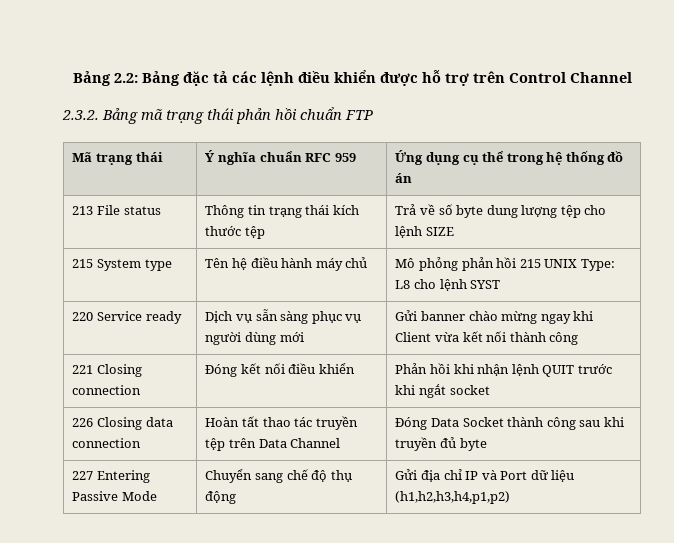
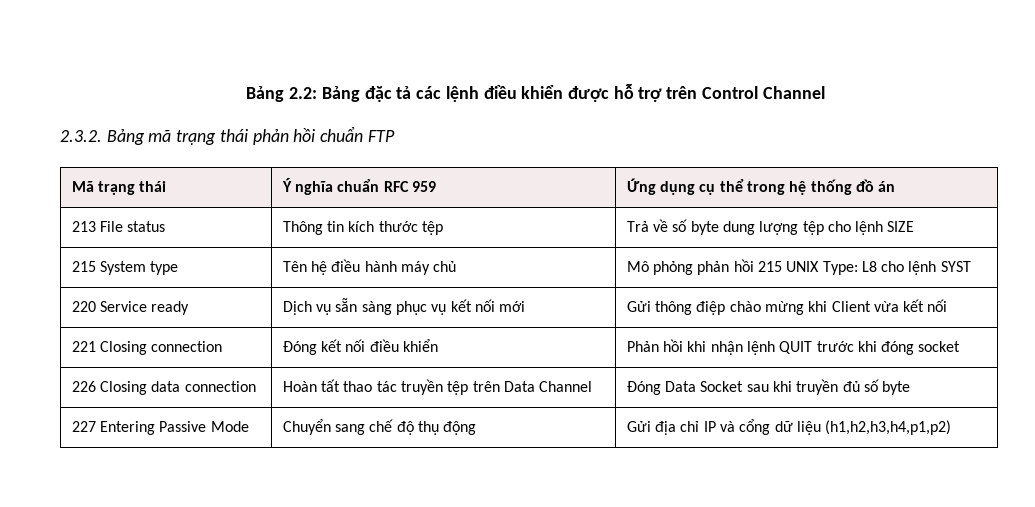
- 213 File status | Thông tin trạng thái kích thước tệp | Trả về số byte dung lượng tệp cho lệnh SIZE
+ 213 File status | Thông tin kích thước tệp | Trả về số byte dung lượng tệp cho lệnh SIZE
- 220 Service ready | Dịch vụ sẵn sàng phục vụ người dùng mới | Gửi banner chào mừng ngay khi Client vừa kết nối thành công
+ 220 Service ready | Dịch vụ sẵn sàng phục vụ kết nối mới | Gửi thông điệp chào mừng khi Client vừa kết nối
- 221 Closing connection | Đóng kết nối điều khiển | Phản hồi khi nhận lệnh QUIT trước khi ngắt socket
+ 221 Closing connection | Đóng kết nối điều khiển | Phản hồi khi nhận lệnh QUIT trước khi đóng socket
- 226 Closing data connection | Hoàn tất thao tác truyền tệp trên Data Channel | Đóng Data Socket thành công sau khi truyền đủ byte
+ 226 Closing data connection | Hoàn tất thao tác truyền tệp trên Data Channel | Đóng Data Socket sau khi truyền đủ số byte
- 227 Entering Passive Mode | Chuyển sang chế độ thụ động | Gửi địa chỉ IP và Port dữ liệu (h1,h2,h3,h4,p1,p2)
+ 227 Entering Passive Mode | Chuyển sang chế độ thụ động | Gửi địa chỉ IP và cổng dữ liệu (h1,h2,h3,h4,p1,p2)

